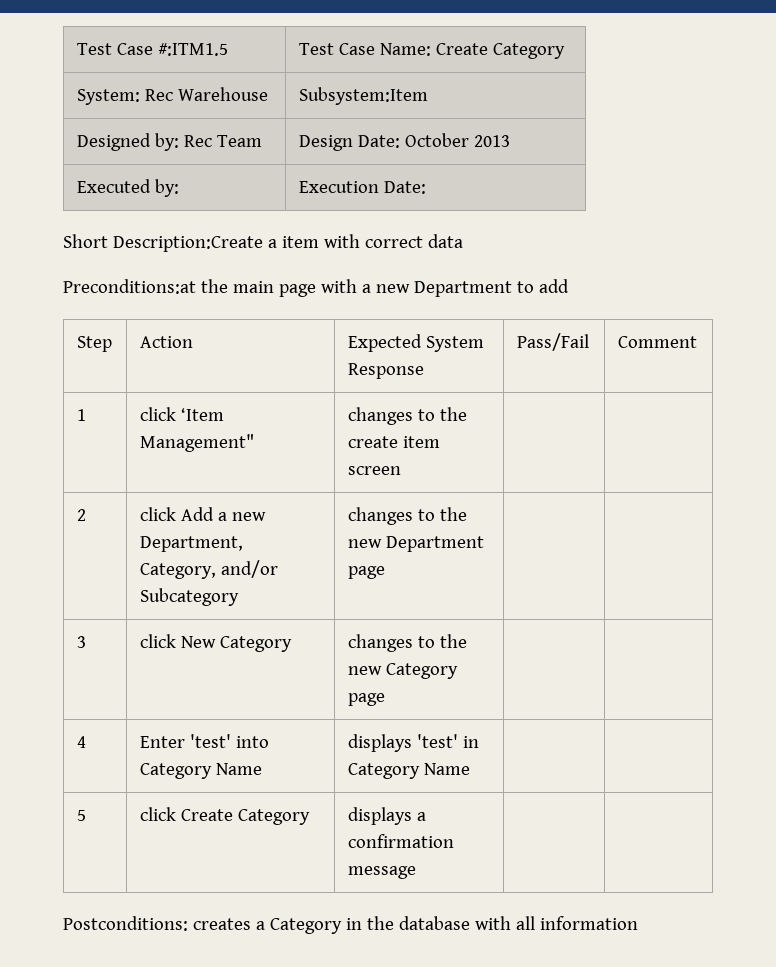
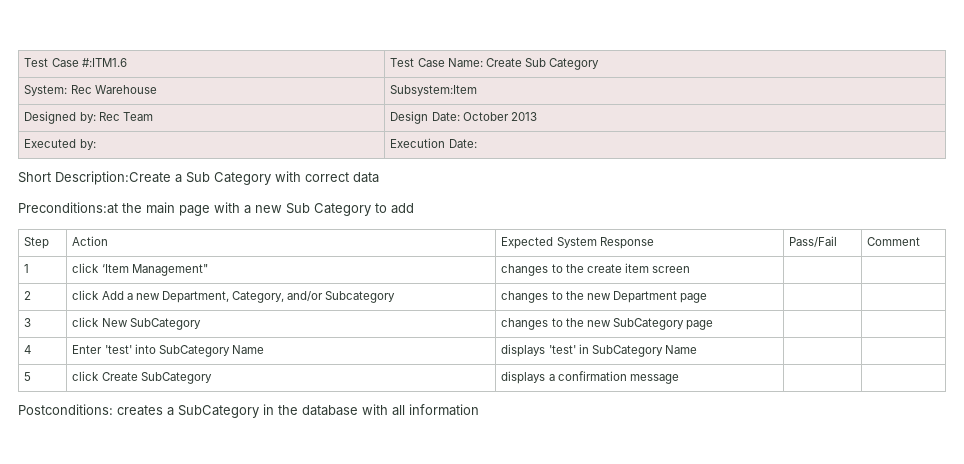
- Test Case #:ITM1.5 | Test Case Name: Create Category
+ Test Case #:ITM1.6 | Test Case Name: Create Sub Category
- Short Description:Create a item with correct data
+ Short Description:Create a Sub Category with correct data
- Preconditions:at the main page with a new Department to add
+ Preconditions:at the main page with a new Sub Category to add
- 3 | click New Category | changes to the new Category page | |
+ 3 | click New SubCategory | changes to the new SubCategory page | |
- 4 | Enter 'test' into Category Name | displays 'test' in Category Name | |
+ 4 | Enter 'test' into SubCategory Name | displays 'test' in SubCategory Name | |
- 5 | click Create Category | displays a confirmation message | |
+ 5 | click Create SubCategory | displays a confirmation message | |
- Postconditions: creates a Category in the database with all information
+ Postconditions: creates a SubCategory in the database with all information

